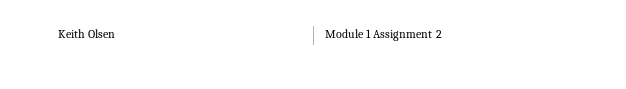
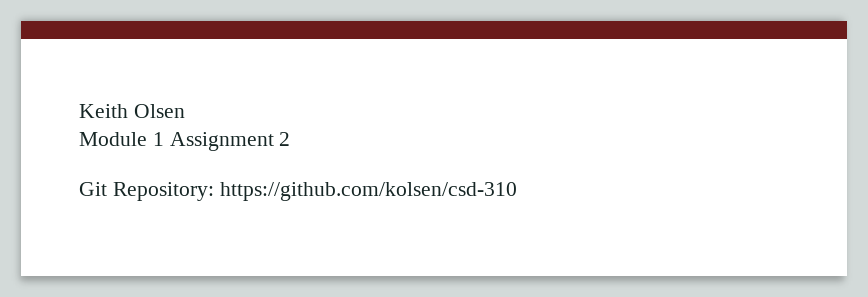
+ Git Repository: https://github.com/kolsen/csd-310

